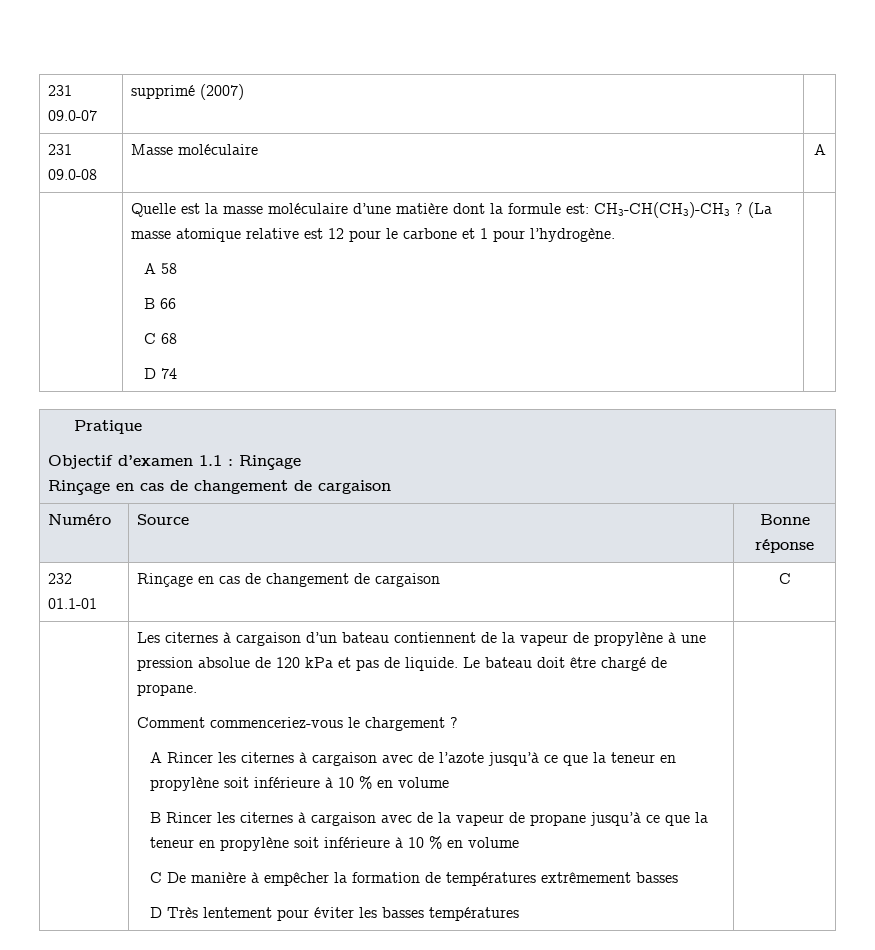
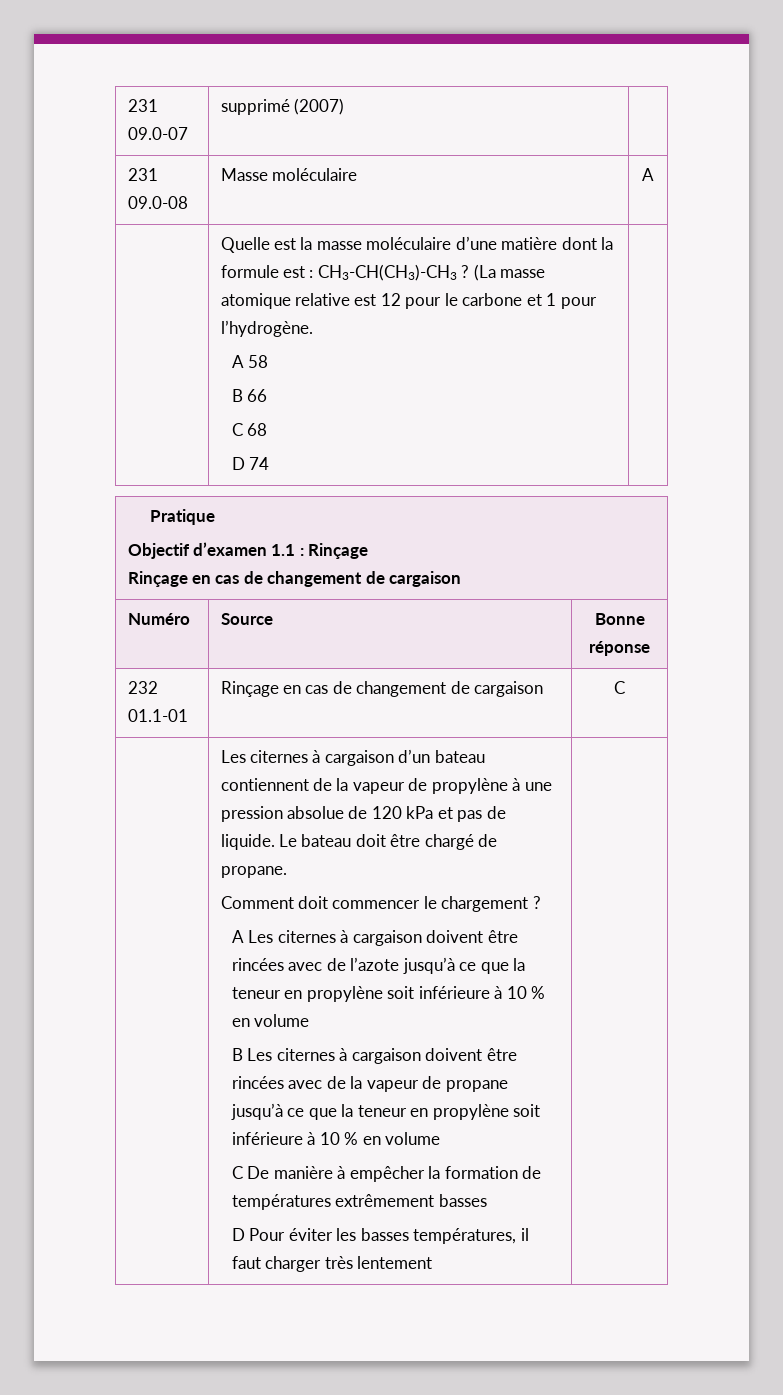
- | Quelle est la masse moléculaire d’une matière dont la formule est: CH3-CH(CH3)-CH3 ? (La masse atomique relative est 12 pour le carbone et 1 pour l’hydrogène.
+ | Quelle est la masse moléculaire d’une matière dont la formule est : CH3-CH(CH3)-CH3 ? (La masse atomique relative est 12 pour le carbone et 1 pour l’hydrogène.
- Comment commenceriez-vous le chargement ?
+ Comment doit commencer le chargement ?
- A Rincer les citernes à cargaison avec de l’azote jusqu’à ce que la teneur en propylène soit inférieure à 10 % en volume
+ A Les citernes à cargaison doivent être rincées avec de l’azote jusqu’à ce que la teneur en propylène soit inférieure à 10 % en volume
- B Rincer les citernes à cargaison avec de la vapeur de propane jusqu’à ce que la teneur en propylène soit inférieure à 10 % en volume
+ B Les citernes à cargaison doivent être rincées avec de la vapeur de propane jusqu’à ce que la teneur en propylène soit inférieure à 10 % en volume
- D Très lentement pour éviter les basses températures
+ D Pour éviter les basses températures, il faut charger très lentement

